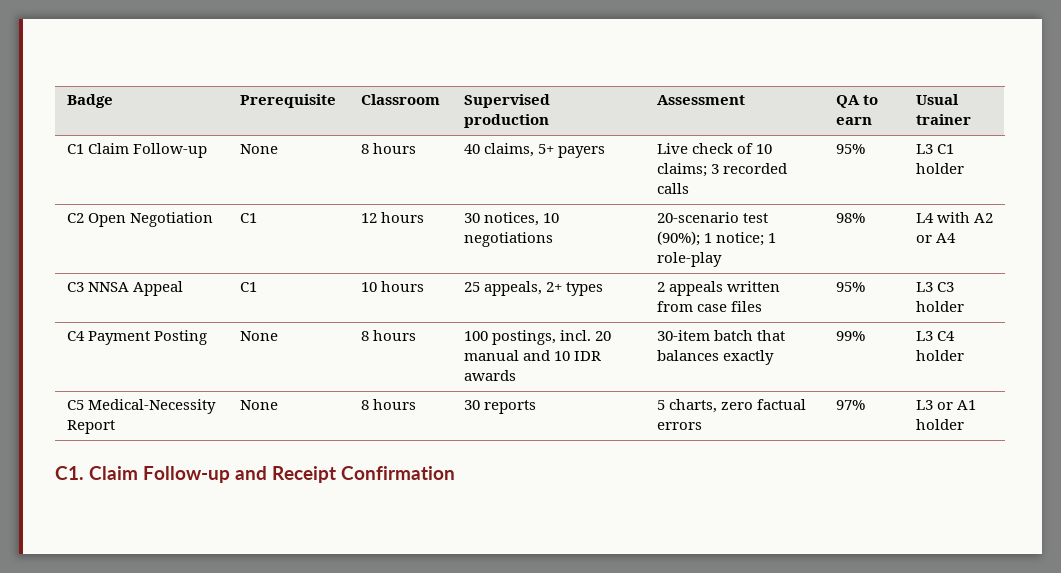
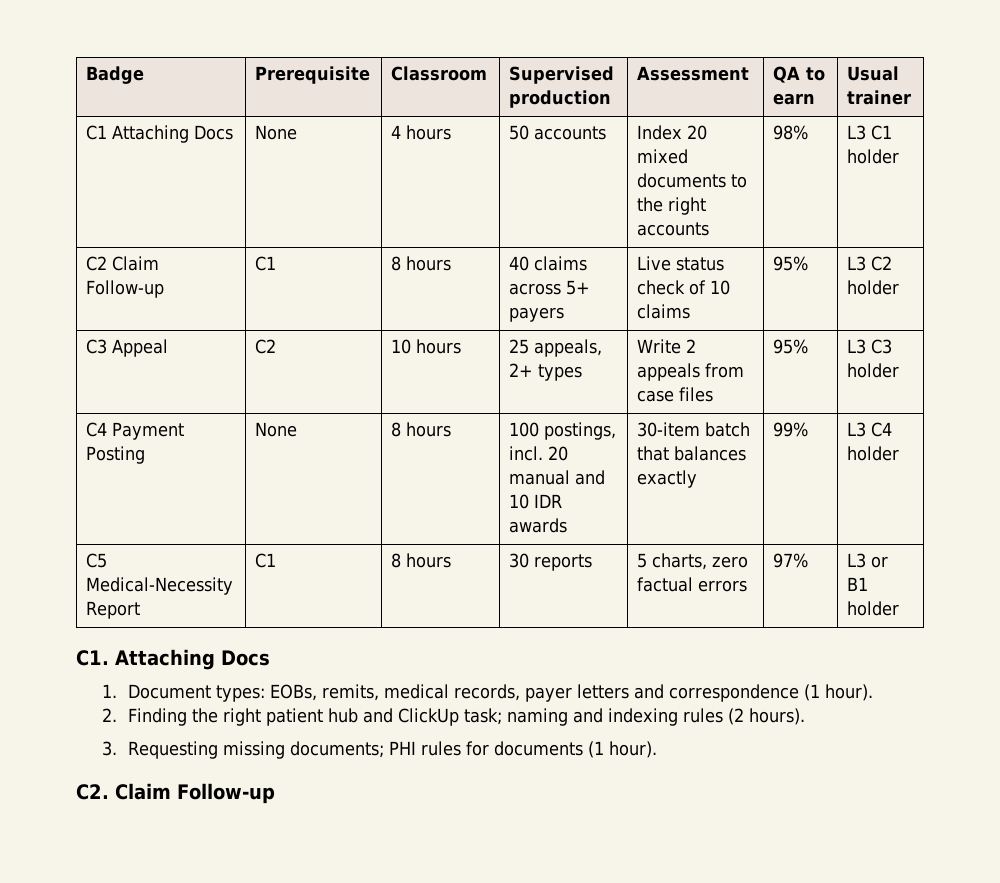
- C1 Claim Follow-up | None | 8 hours | 40 claims, 5+ payers | Live check of 10 claims; 3 recorded calls | 95% | L3 C1 holder
+ C1 Attaching Docs | None | 4 hours | 50 accounts | Index 20 mixed documents to the right accounts | 98% | L3 C1 holder
- C2 Open Negotiation | C1 | 12 hours | 30 notices, 10 negotiations | 20-scenario test (90%); 1 notice; 1 role-play | 98% | L4 with A2 or A4
- C3 NNSA Appeal | C1 | 10 hours | 25 appeals, 2+ types | 2 appeals written from case files | 95% | L3 C3 holder
+ C2 Claim Follow-up | C1 | 8 hours | 40 claims across 5+ payers | Live status check of 10 claims | 95% | L3 C2 holder
+ C3 Appeal | C2 | 10 hours | 25 appeals, 2+ types | Write 2 appeals from case files | 95% | L3 C3 holder
- C5 Medical-Necessity Report | None | 8 hours | 30 reports | 5 charts, zero factual errors | 97% | L3 or A1 holder
+ C5 Medical-Necessity Report | C1 | 8 hours | 30 reports | 5 charts, zero factual errors | 97% | L3 or B1 holder
- C1. Claim Follow-up and Receipt Confirmation
+ C1. Attaching Docs
+ 1. Document types: EOBs, remits, medical records, payer letters and correspondence (1 hour).
+ 2. Finding the right patient hub and ClickUp task; naming and indexing rules (2 hours).
+ 3. Requesting missing documents; PHI rules for documents (1 hour).
+ C2. Claim Follow-up

